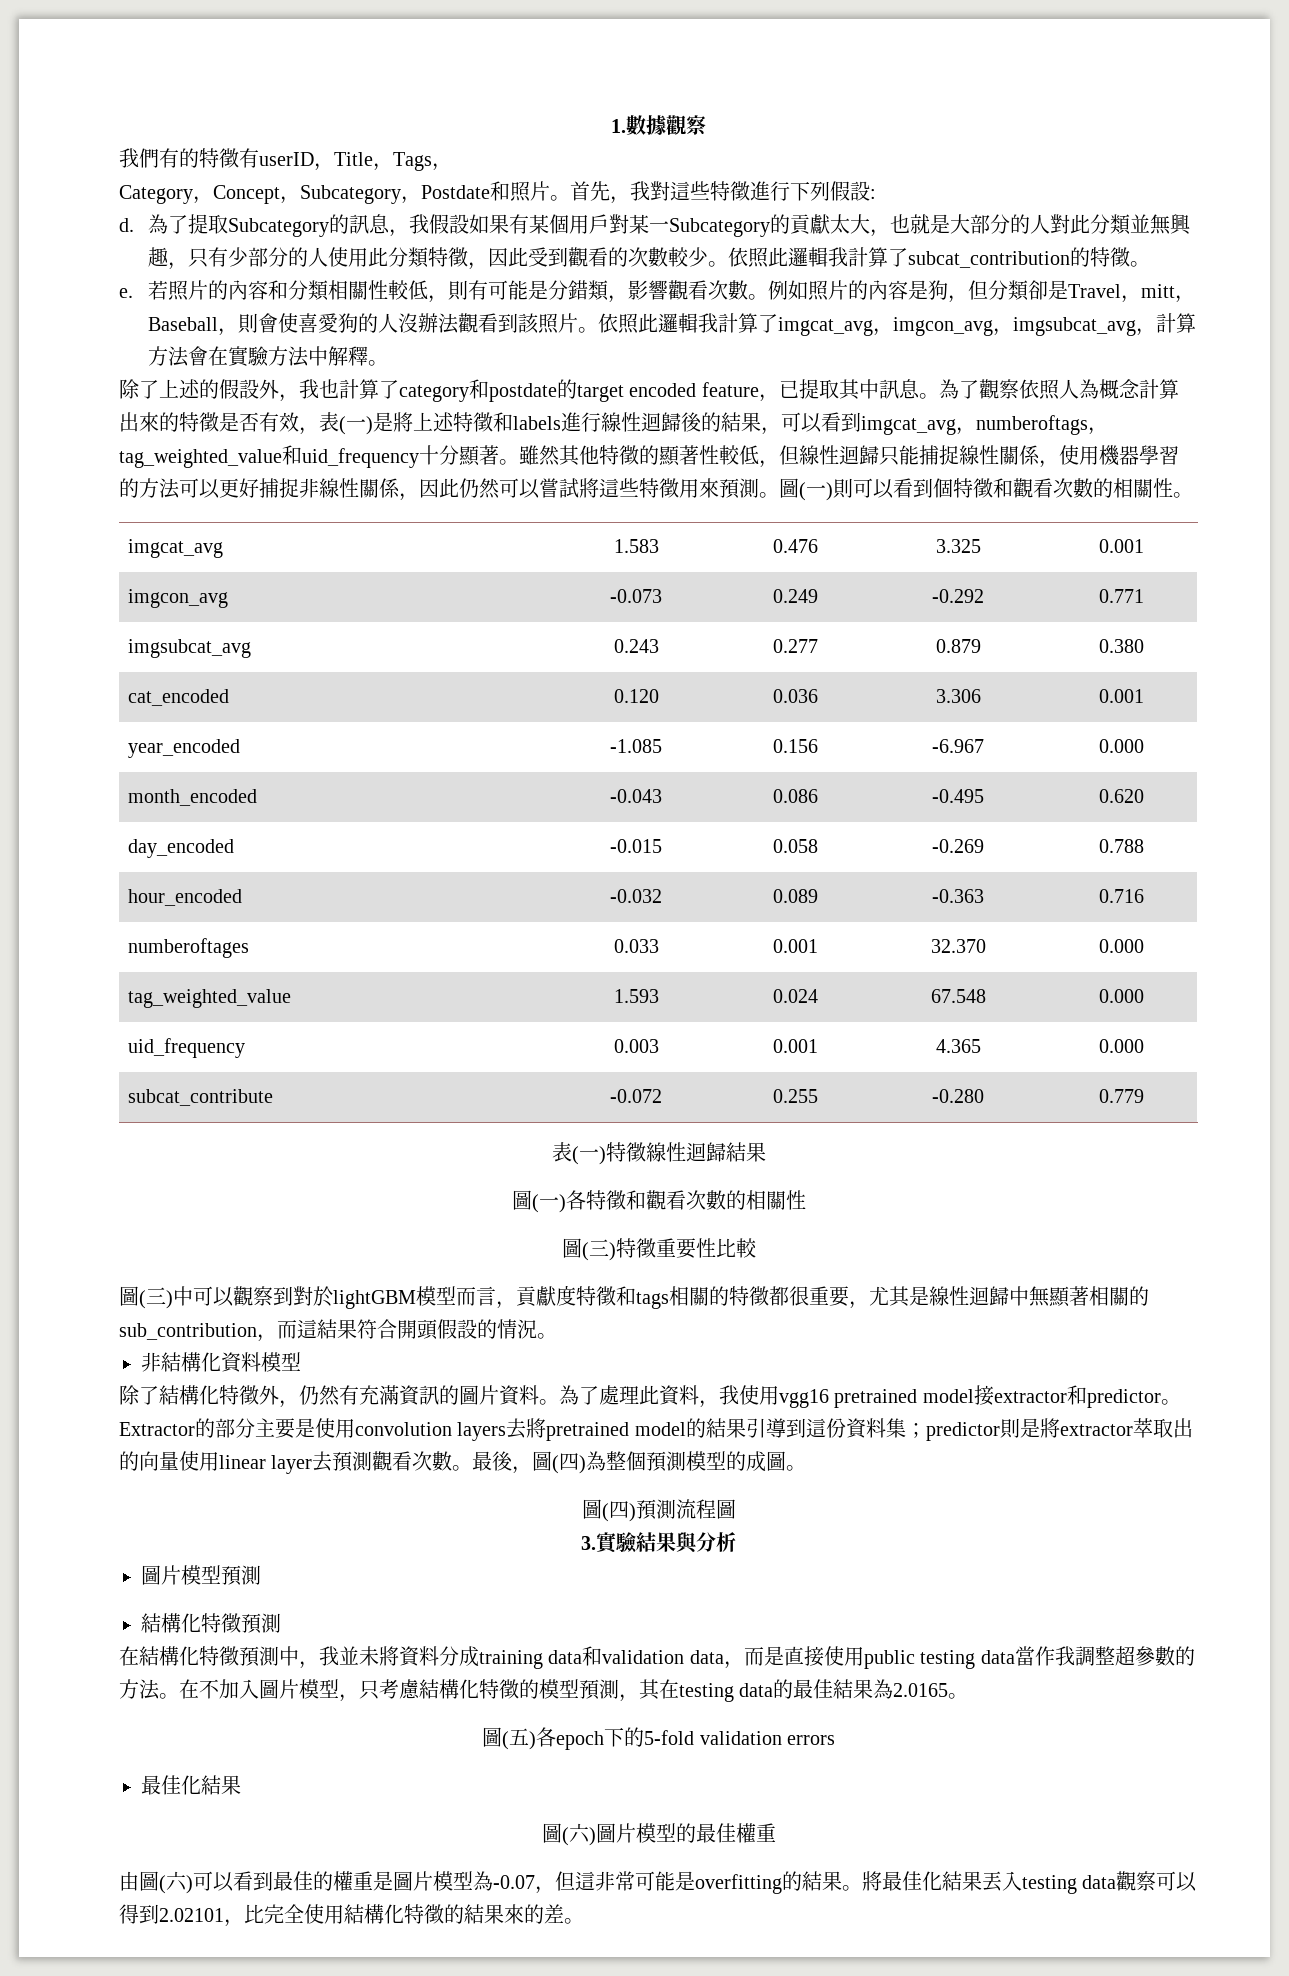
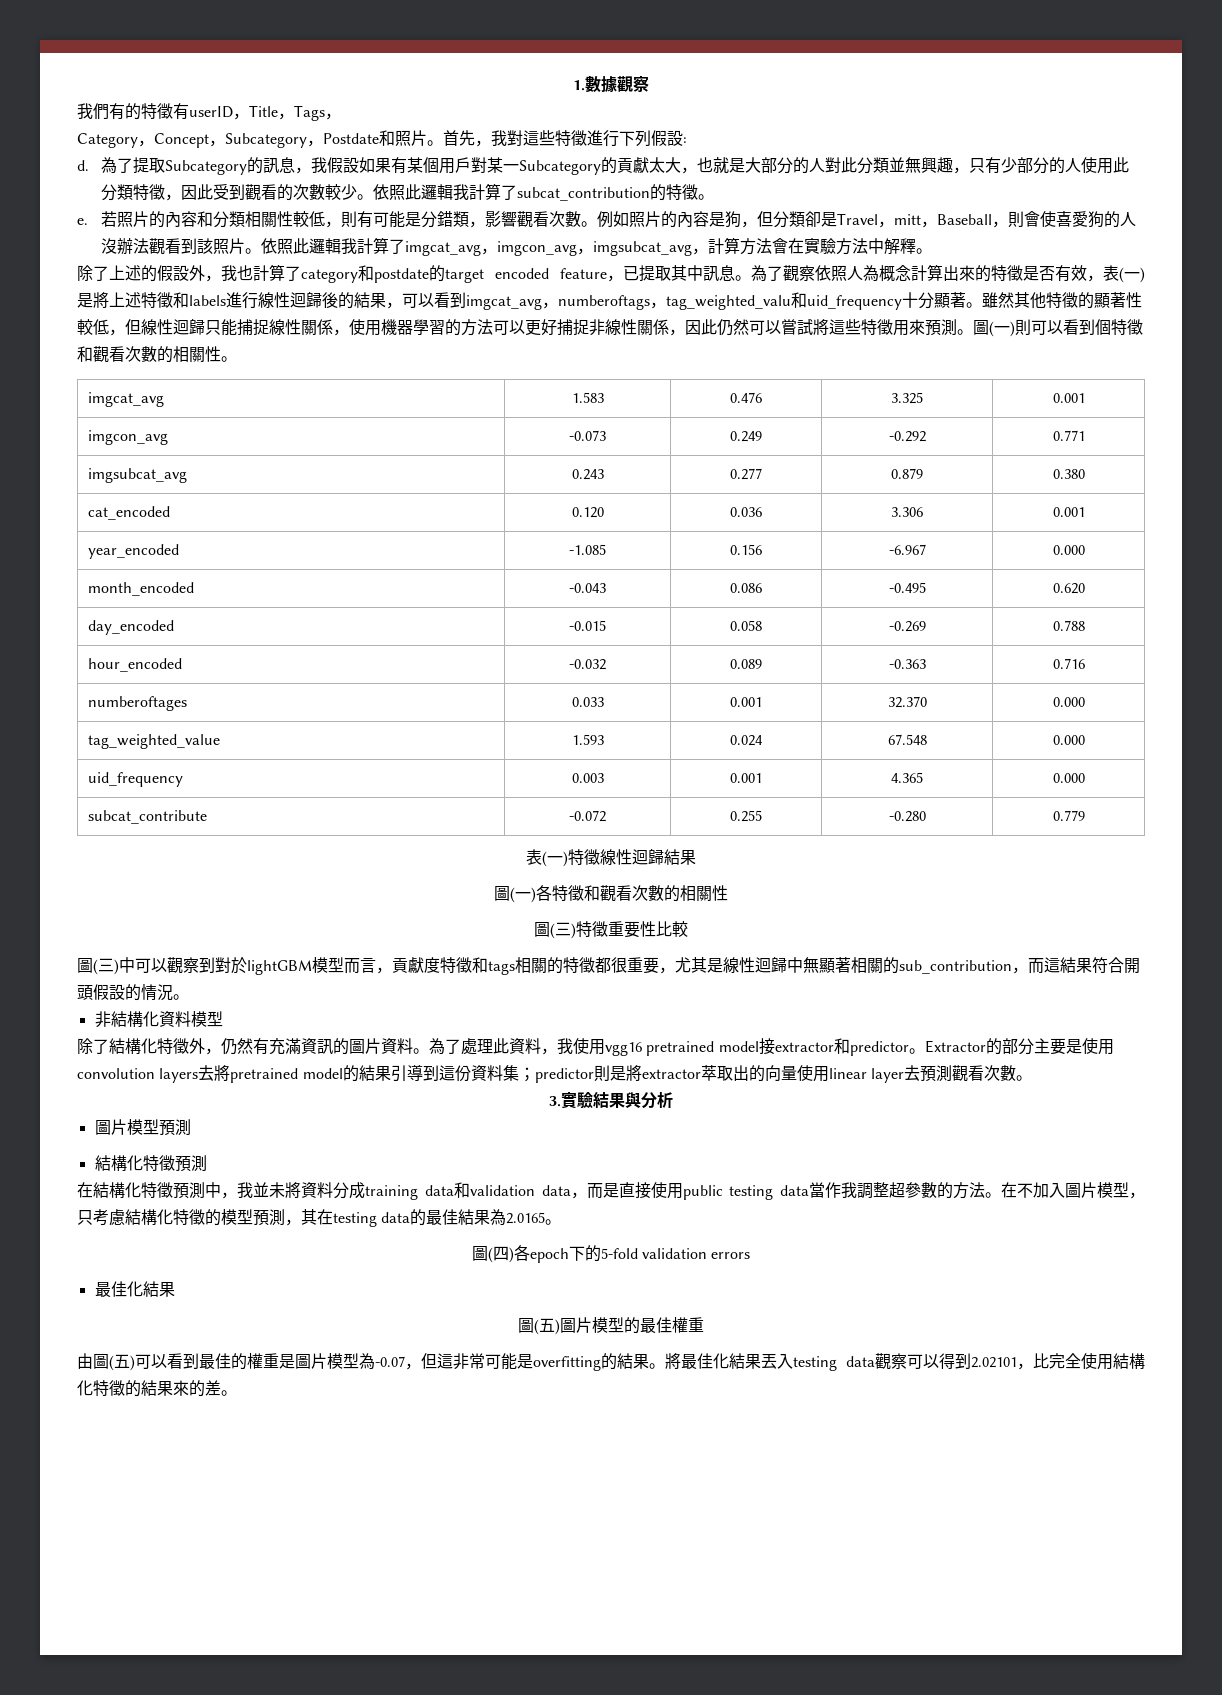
- 為了觀察依照人為概念計算出來的特徵是否有效，表(一)是將上述特徵和labels進行線性迴歸後的結果，可以看到imgcat_avg，numberoftags，tag_weighted_value和uid_frequency十分顯著。
+ 為了觀察依照人為概念計算出來的特徵是否有效，表(一)是將上述特徵和labels進行線性迴歸後的結果，可以看到imgcat_avg，numberoftags，tag_weighted_valu和uid_frequency十分顯著。
- 最後，圖(四)為整個預測模型的成圖。
- 圖(四)預測流程圖
- 圖(五)各epoch下的5-fold validation errors
+ 圖(四)各epoch下的5-fold validation errors
- 圖(六)圖片模型的最佳權重
+ 圖(五)圖片模型的最佳權重
- 由圖(六)可以看到最佳的權重是圖片模型為-0.07，但這非常可能是overfitting的結果。
+ 由圖(五)可以看到最佳的權重是圖片模型為-0.07，但這非常可能是overfitting的結果。

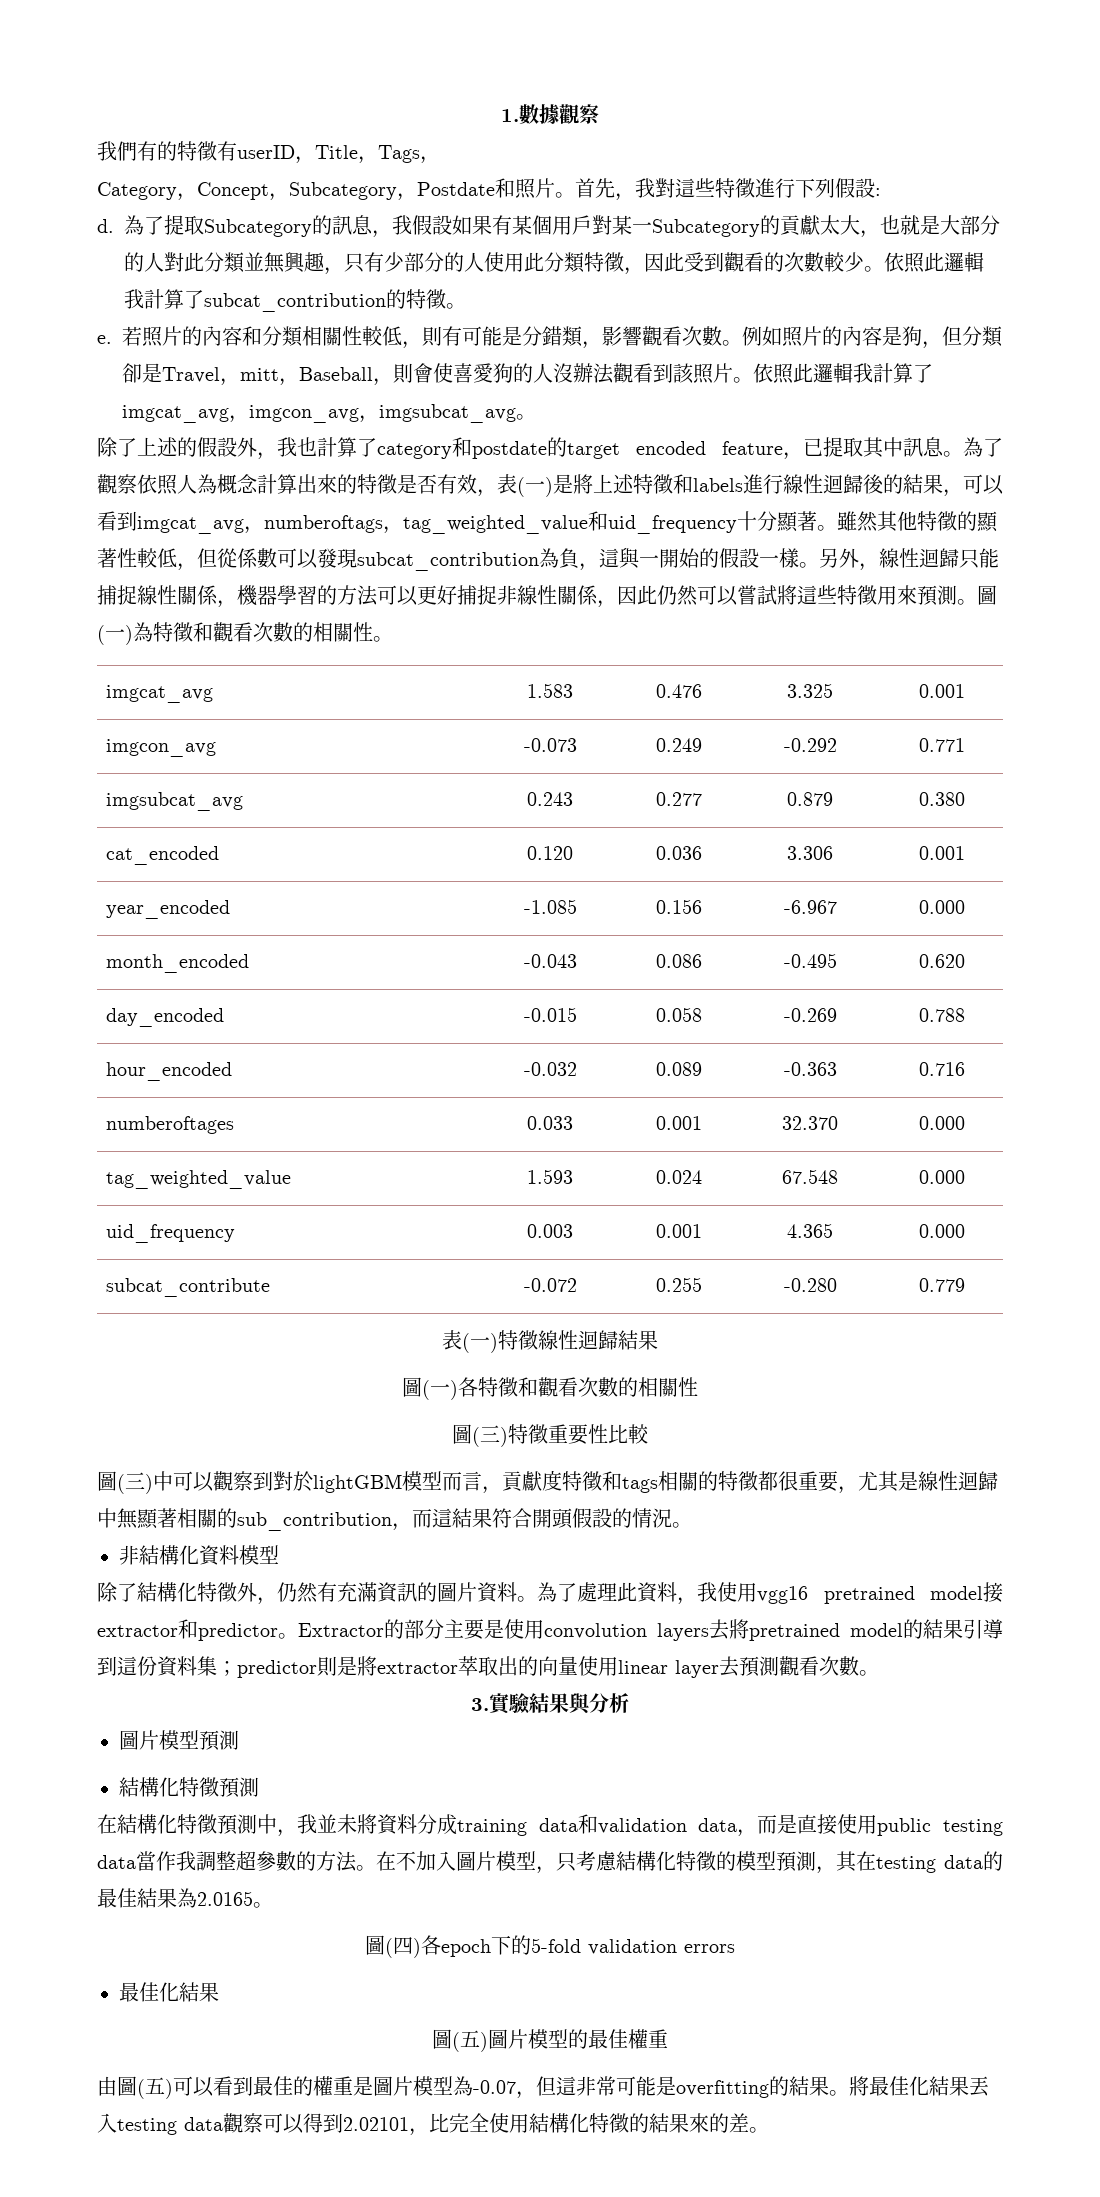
- 依照此邏輯我計算了imgcat_avg，imgcon_avg，imgsubcat_avg，計算方法會在實驗方法中解釋。
+ 依照此邏輯我計算了imgcat_avg，imgcon_avg，imgsubcat_avg。
- 為了觀察依照人為概念計算出來的特徵是否有效，表(一)是將上述特徵和labels進行線性迴歸後的結果，可以看到imgcat_avg，numberoftags，tag_weighted_valu和uid_frequency十分顯著。
+ 為了觀察依照人為概念計算出來的特徵是否有效，表(一)是將上述特徵和labels進行線性迴歸後的結果，可以看到imgcat_avg，numberoftags，tag_weighted_value和uid_frequency十分顯著。
- 雖然其他特徵的顯著性較低，但線性迴歸只能捕捉線性關係，使用機器學習的方法可以更好捕捉非線性關係，因此仍然可以嘗試將這些特徵用來預測。
+ 雖然其他特徵的顯著性較低，但從係數可以發現subcat_contribution為負，這與一開始的假設一樣。另外，線性迴歸只能捕捉線性關係，機器學習的方法可以更好捕捉非線性關係，因此仍然可以嘗試將這些特徵用來預測。
- 圖(一)則可以看到個特徵和觀看次數的相關性。
+ 圖(一)為特徵和觀看次數的相關性。

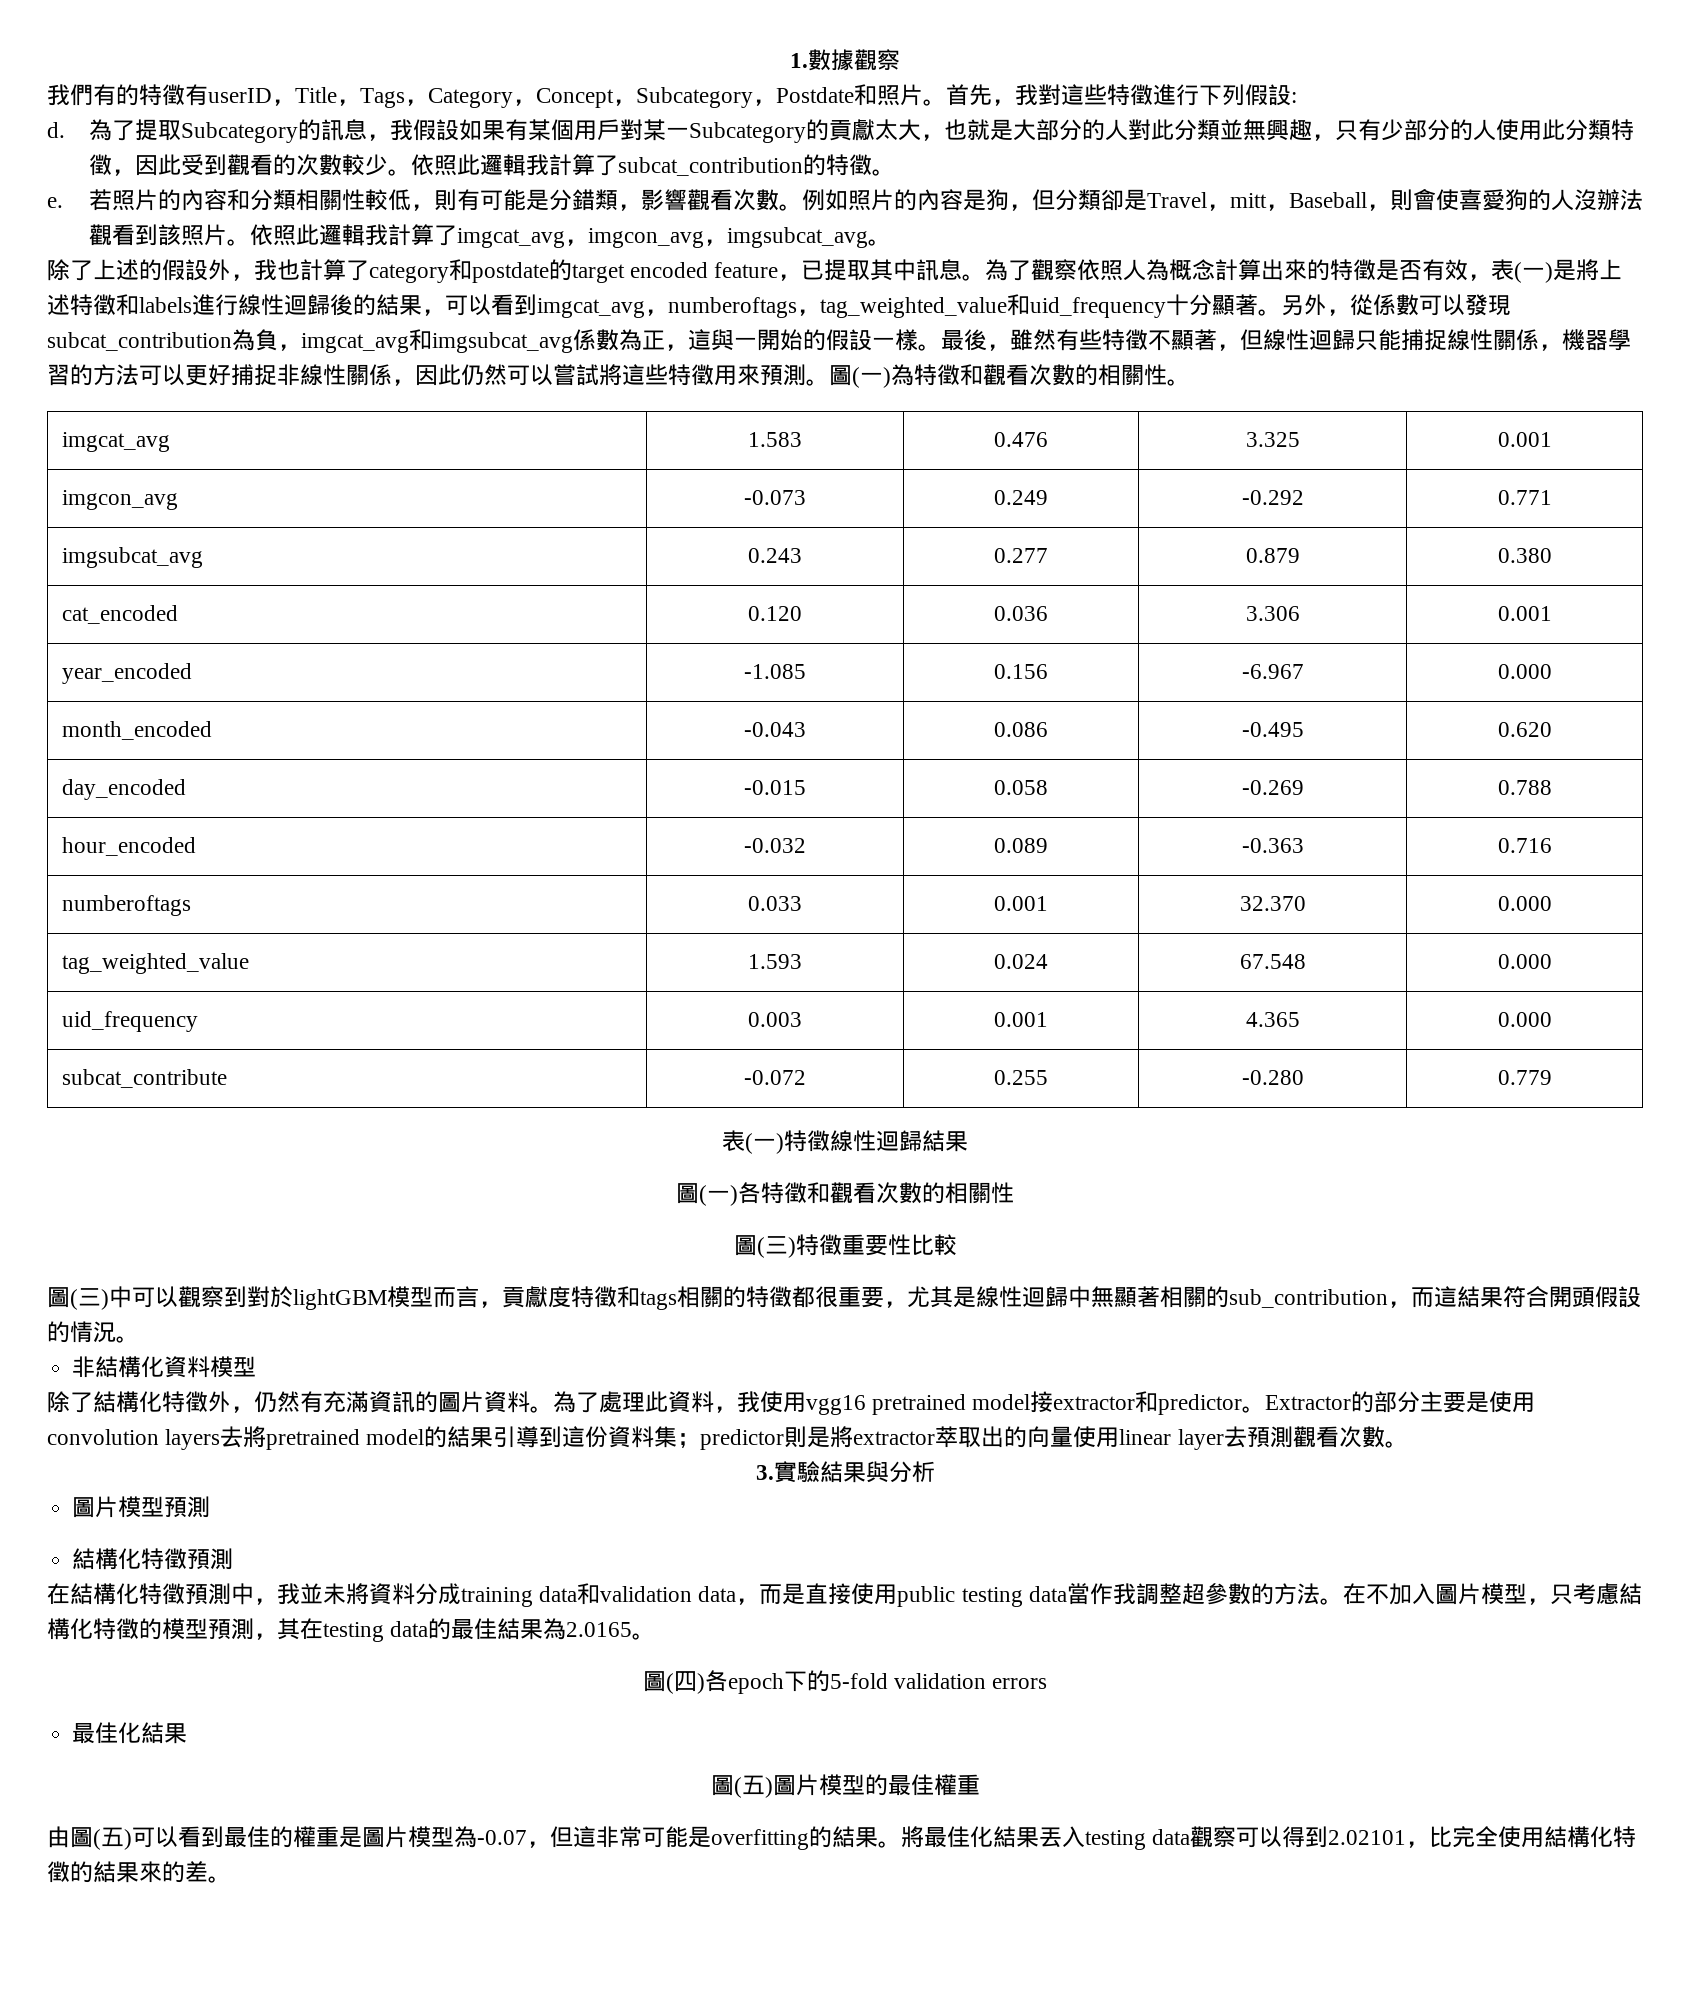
- 我們有的特徵有userID，Title，Tags，
- Category，Concept，Subcategory，Postdate和照片。
+ 我們有的特徵有userID，Title，Tags，Category，Concept，Subcategory，Postdate和照片。
- 雖然其他特徵的顯著性較低，但從係數可以發現subcat_contribution為負，這與一開始的假設一樣。
+ 另外，從係數可以發現subcat_contribution為負，imgcat_avg和imgsubcat_avg係數為正，這與一開始的假設一樣。
- 另外，線性迴歸只能捕捉線性關係，機器學習的方法可以更好捕捉非線性關係，因此仍然可以嘗試將這些特徵用來預測。
+ 最後，雖然有些特徵不顯著，但線性迴歸只能捕捉線性關係，機器學習的方法可以更好捕捉非線性關係，因此仍然可以嘗試將這些特徵用來預測。
- numberoftages | 0.033 | 0.001 | 32.370 | 0.000
+ numberoftags | 0.033 | 0.001 | 32.370 | 0.000

